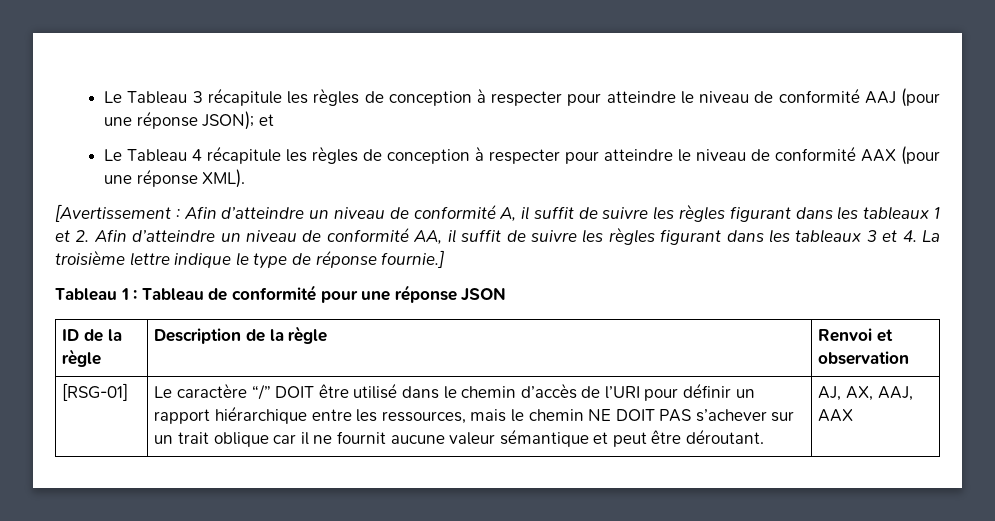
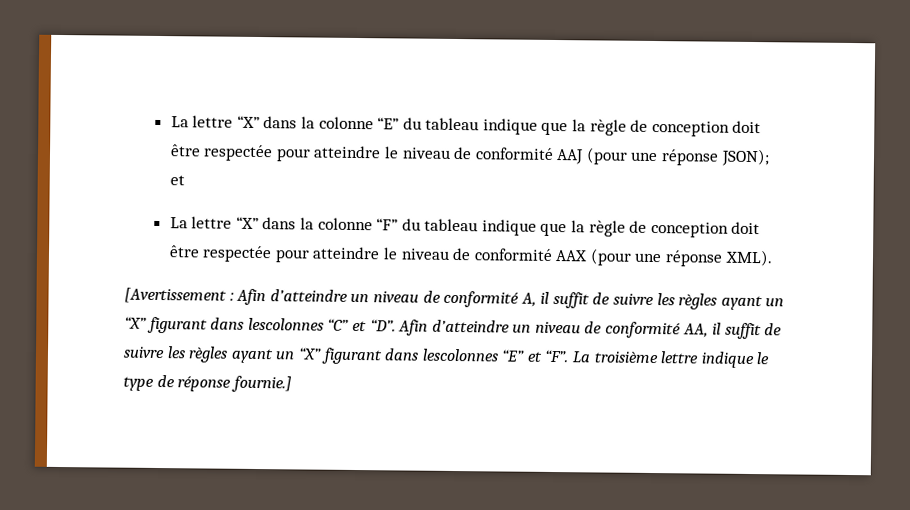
- Le Tableau 3 récapitule les règles de conception à respecter pour atteindre le niveau de conformité AAJ (pour une réponse JSON); et
+ La lettre “X” dans la colonne “E” du tableau indique que la règle de conception doit être respectée pour atteindre le niveau de conformité AAJ (pour une réponse JSON); et
- Le Tableau 4 récapitule les règles de conception à respecter pour atteindre le niveau de conformité AAX (pour une réponse XML).
+ La lettre “X” dans la colonne “F” du tableau indique que la règle de conception doit être respectée pour atteindre le niveau de conformité AAX (pour une réponse XML).
- [Avertissement : Afin d’atteindre un niveau de conformité A, il suffit de suivre les règles figurant dans les tableaux 1 et 2. Afin d’atteindre un niveau de conformité AA, il suffit de suivre les règles figurant dans les tableaux 3 et 4. La troisième lettre indique le type de réponse fournie.]
+ [Avertissement : Afin d’atteindre un niveau de conformité A, il suffit de suivre les règles ayant un “X” figurant dans lescolonnes “C” et “D”. Afin d’atteindre un niveau de conformité AA, il suffit de suivre les règles ayant un “X” figurant dans lescolonnes “E” et “F”. La troisième lettre indique le type de réponse fournie.]
- Tableau 1 : Tableau de conformité pour une réponse JSON
- ID de la règle | Description de la règle | Renvoi et observation
- [RSG-01] | Le caractère “/” DOIT être utilisé dans le chemin d’accès de l’URI pour définir un rapport hiérarchique entre les ressources, mais le chemin NE DOIT PAS s’achever sur un trait oblique car il ne fournit aucune valeur sémantique et peut être déroutant. | AJ, AX, AAJ, AAX

